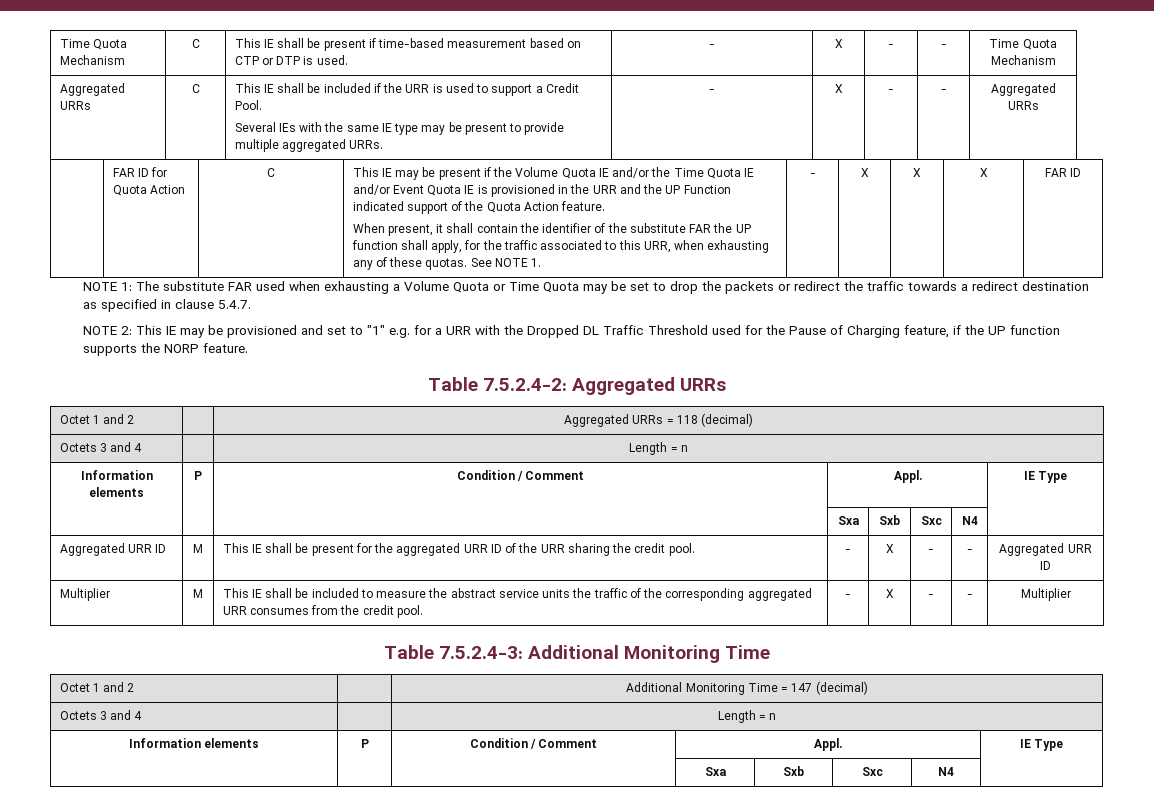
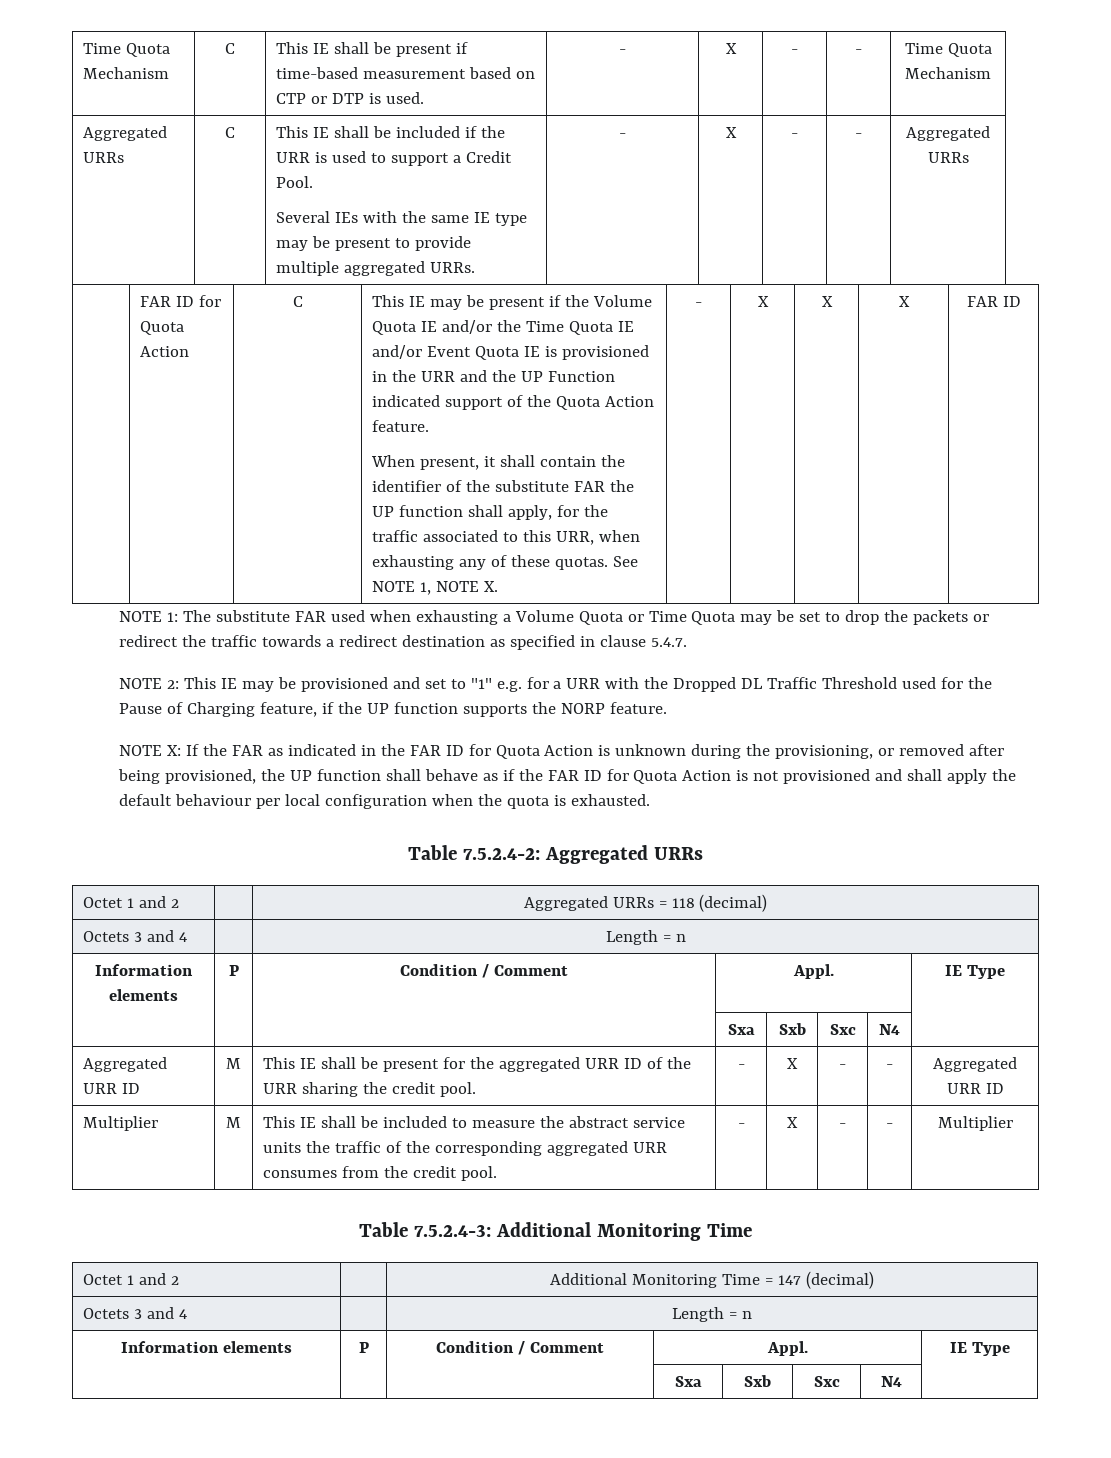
- See NOTE 1.
+ See NOTE 1, NOTE X.
+ NOTE X: If the FAR as indicated in the FAR ID for Quota Action is unknown during the provisioning, or removed after being provisioned, the UP function shall behave as if the FAR ID for Quota Action is not provisioned and shall apply the default behaviour per local configuration when the quota is exhausted.

